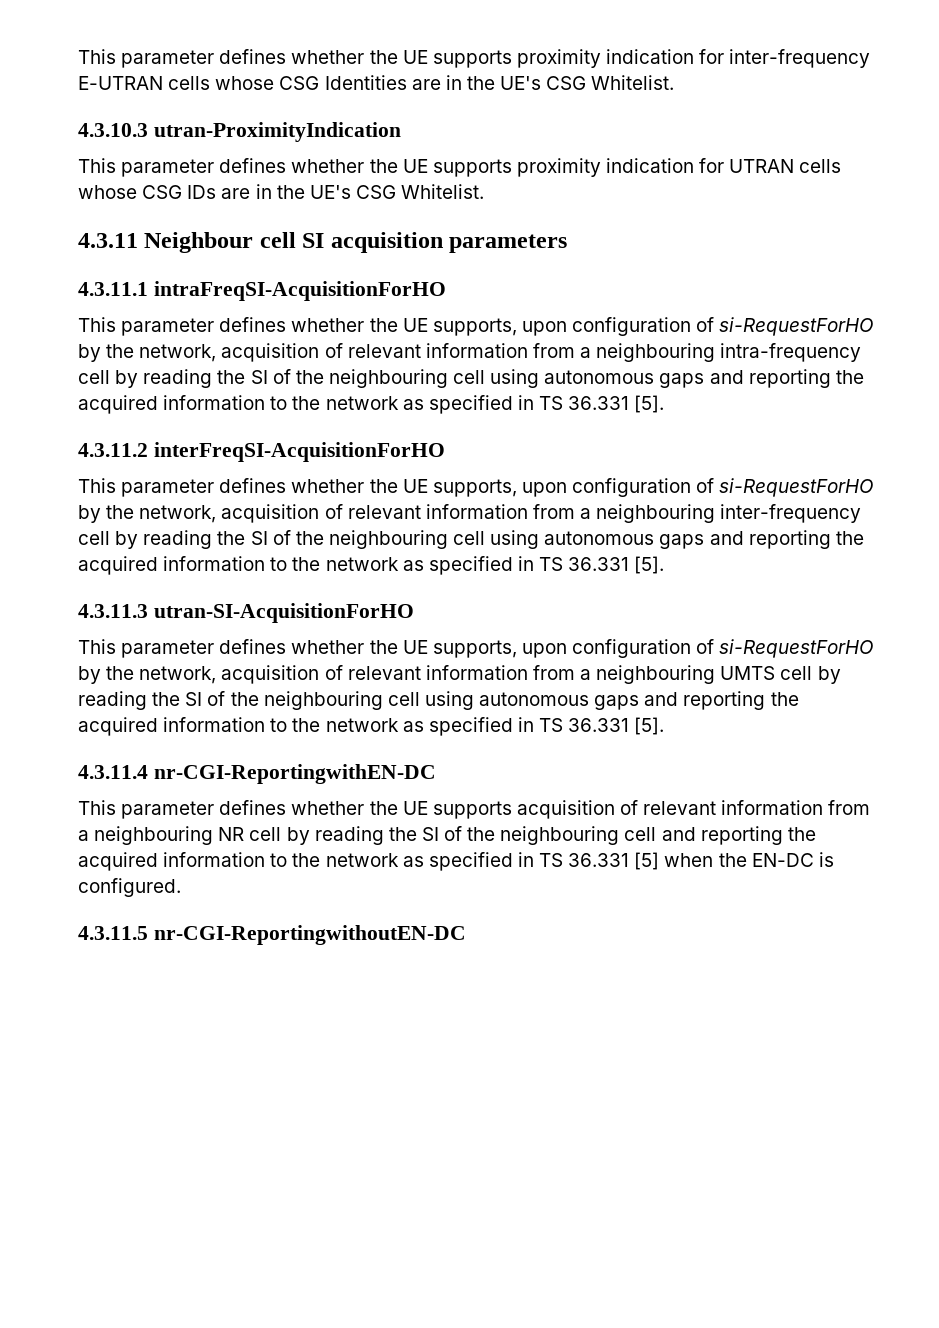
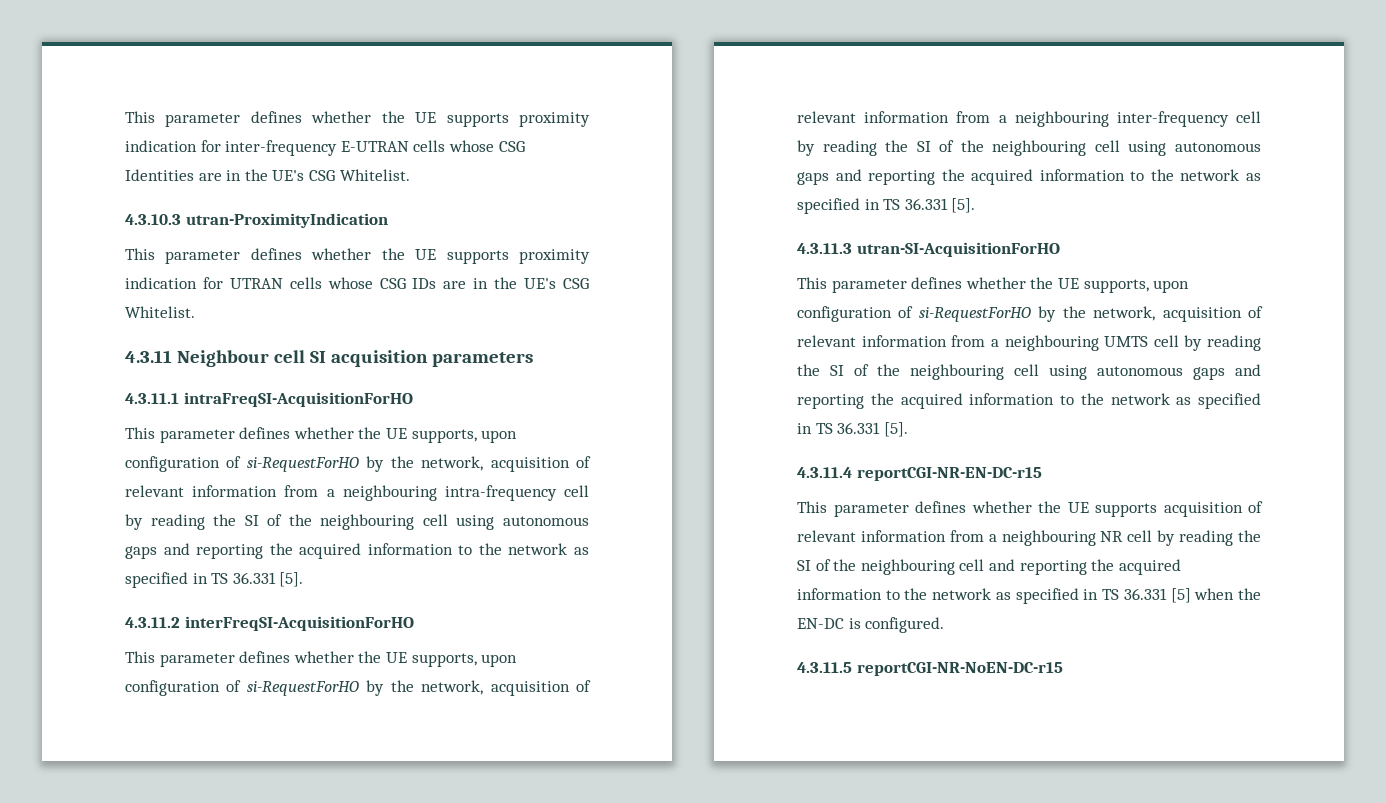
- 4.3.11.4 nr-CGI-ReportingwithEN-DC
+ 4.3.11.4 reportCGI-NR-EN-DC-r15
- 4.3.11.5 nr-CGI-ReportingwithoutEN-DC
+ 4.3.11.5 reportCGI-NR-NoEN-DC-r15

